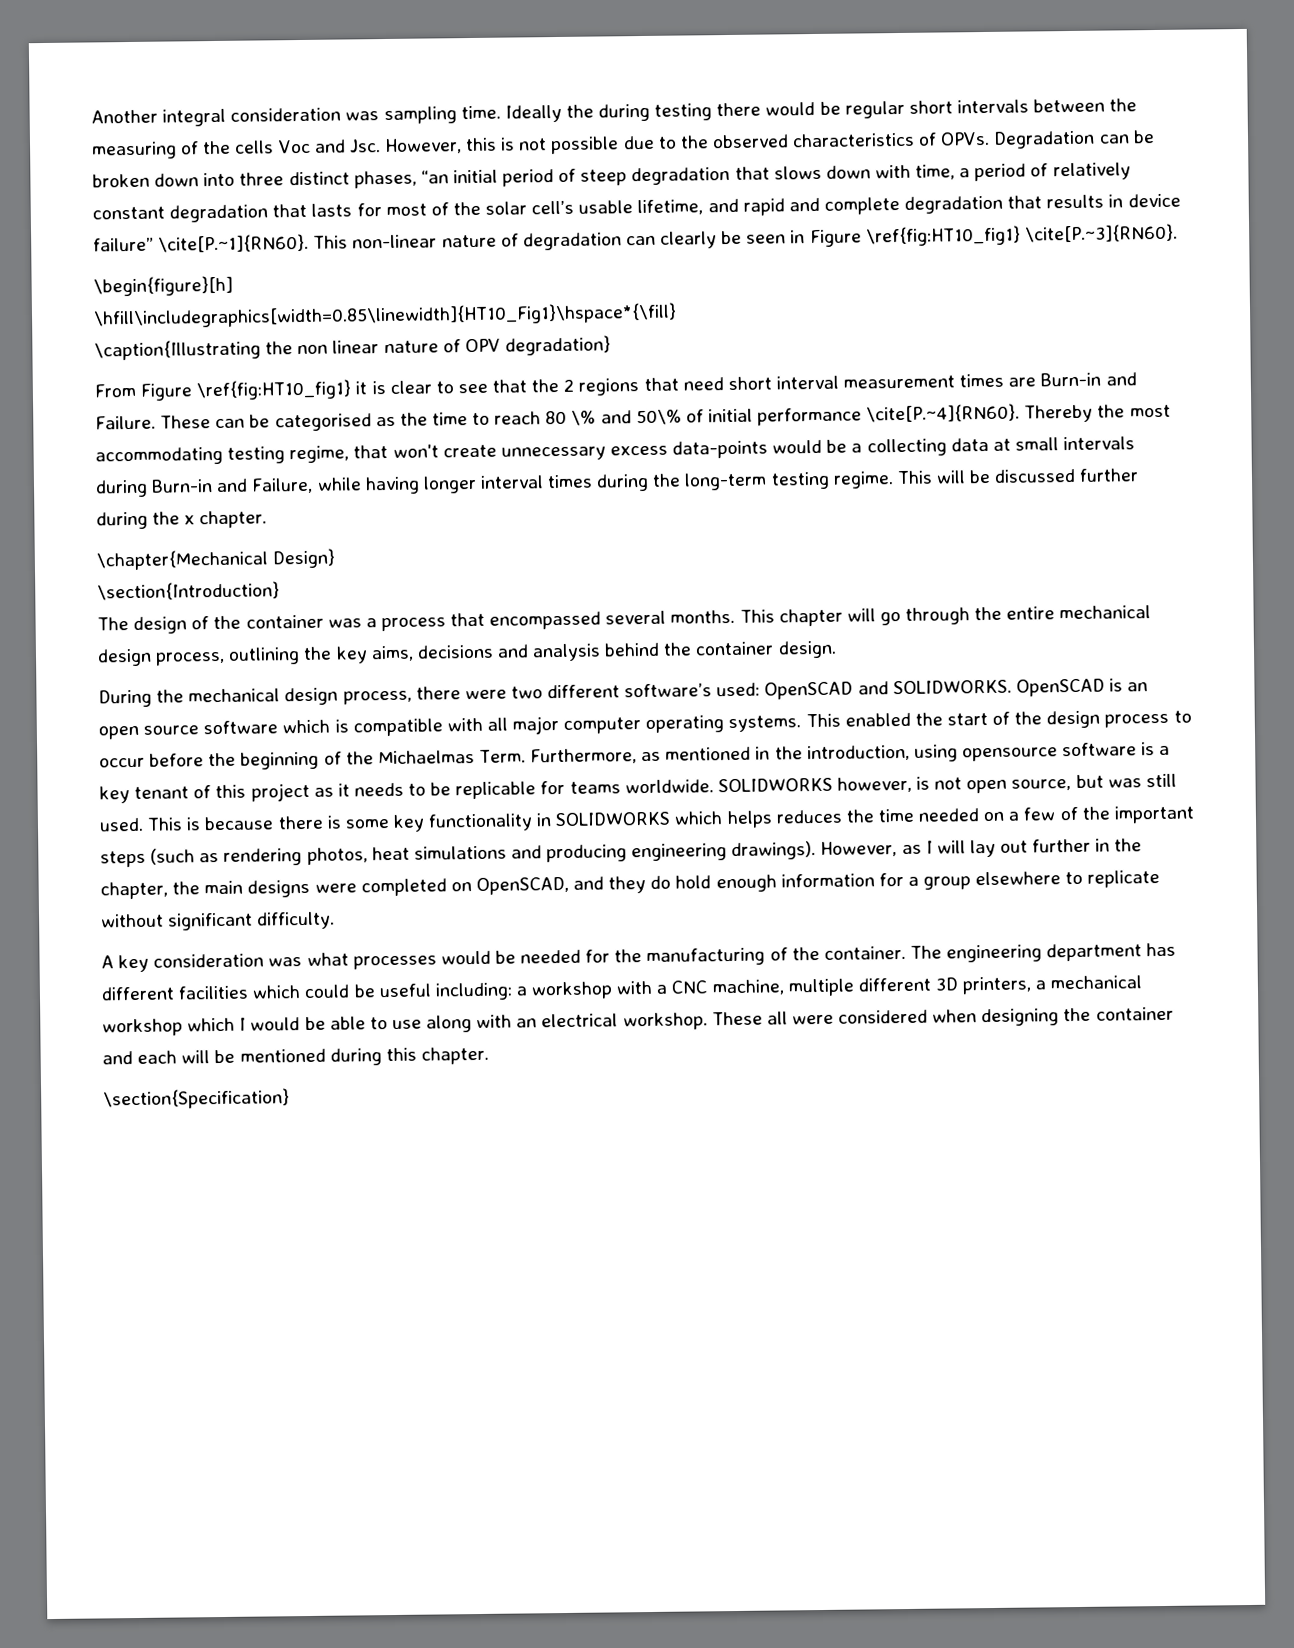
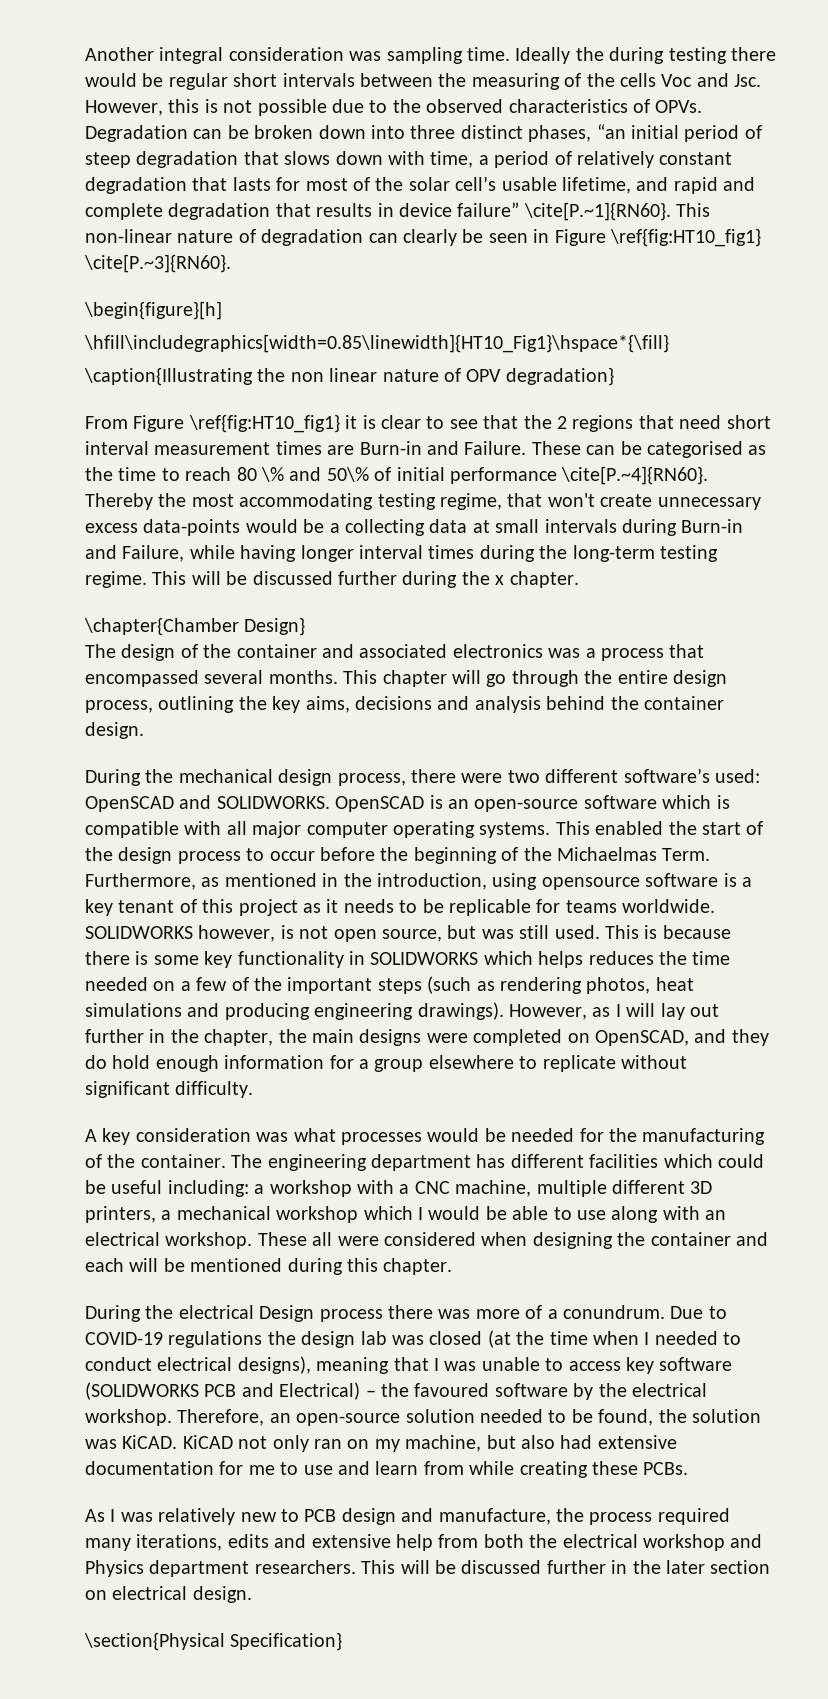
- \chapter{Mechanical Design}
+ \chapter{Chamber Design}
- \section{Introduction}
- The design of the container was a process that encompassed several months.
+ The design of the container and associated electronics was a process that encompassed several months.
- This chapter will go through the entire mechanical design process, outlining the key aims, decisions and analysis behind the container design.
+ This chapter will go through the entire design process, outlining the key aims, decisions and analysis behind the container design.
- OpenSCAD is an open source software which is compatible with all major computer operating systems.
+ OpenSCAD is an open-source software which is compatible with all major computer operating systems.
- \section{Specification}
+ During the electrical Design process there was more of a conundrum. Due to COVID-19 regulations the design lab was closed (at the time when I needed to conduct electrical designs), meaning that I was unable to access key software (SOLIDWORKS PCB and Electrical) – the favoured software by the electrical workshop. Therefore, an open-source solution needed to be found, the solution was KiCAD. KiCAD not only ran on my machine, but also had extensive documentation for me to use and learn from while creating these PCBs.
+ As I was relatively new to PCB design and manufacture, the process required many iterations, edits and extensive help from both the electrical workshop and Physics department researchers. This will be discussed further in the later section on electrical design.
+ \section{Physical Specification}

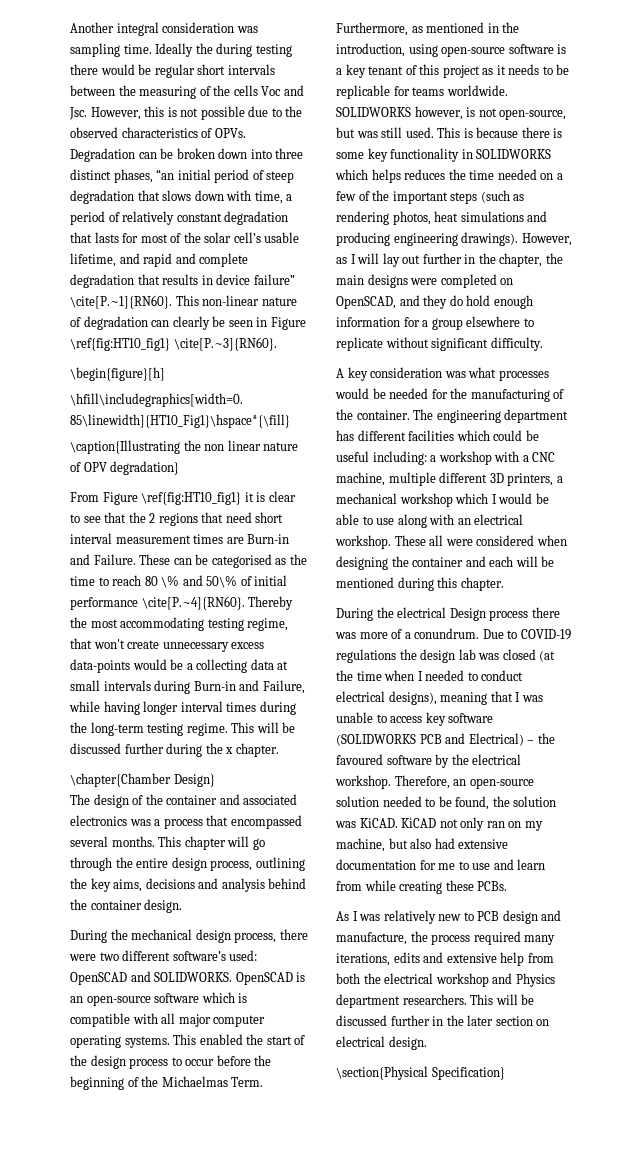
- Furthermore, as mentioned in the introduction, using opensource software is a key tenant of this project as it needs to be replicable for teams worldwide.
+ Furthermore, as mentioned in the introduction, using open-source software is a key tenant of this project as it needs to be replicable for teams worldwide.
- SOLIDWORKS however, is not open source, but was still used.
+ SOLIDWORKS however, is not open-source, but was still used.

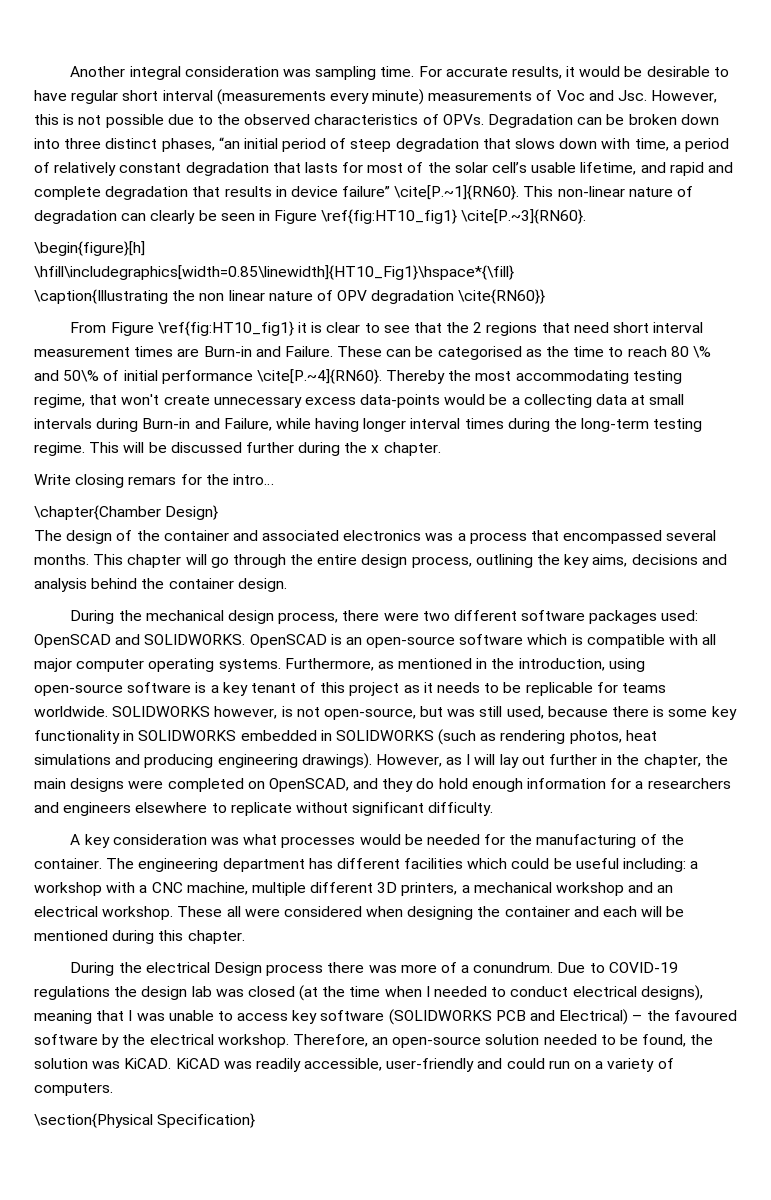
- Ideally the during testing there would be regular short intervals between the measuring of the cells Voc and Jsc. However, this is not possible due to the observed characteristics of OPVs.
+ For accurate results, it would be desirable to have regular short interval (measurements every minute) measurements of Voc and Jsc. However, this is not possible due to the observed characteristics of OPVs.
- \caption{Illustrating the non linear nature of OPV degradation}
+ \caption{Illustrating the non linear nature of OPV degradation \cite{RN60}}
+ Write closing remars for the intro…
- During the mechanical design process, there were two different software’s used: OpenSCAD and SOLIDWORKS.
+ During the mechanical design process, there were two different software packages used: OpenSCAD and SOLIDWORKS.
- This enabled the start of the design process to occur before the beginning of the Michaelmas Term.
- SOLIDWORKS however, is not open-source, but was still used. This is because there is some key functionality in SOLIDWORKS which helps reduces the time needed on a few of the important steps (such as rendering photos, heat simulations and producing engineering drawings).
+ SOLIDWORKS however, is not open-source, but was still used, because there is some key functionality in SOLIDWORKS embedded in SOLIDWORKS (such as rendering photos, heat simulations and producing engineering drawings).
- However, as I will lay out further in the chapter, the main designs were completed on OpenSCAD, and they do hold enough information for a group elsewhere to replicate without significant difficulty.
+ However, as I will lay out further in the chapter, the main designs were completed on OpenSCAD, and they do hold enough information for a researchers and engineers elsewhere to replicate without significant difficulty.
- The engineering department has different facilities which could be useful including: a workshop with a CNC machine, multiple different 3D printers, a mechanical workshop which I would be able to use along with an electrical workshop.
+ The engineering department has different facilities which could be useful including: a workshop with a CNC machine, multiple different 3D printers, a mechanical workshop and an electrical workshop.
- KiCAD not only ran on my machine, but also had extensive documentation for me to use and learn from while creating these PCBs.
- As I was relatively new to PCB design and manufacture, the process required many iterations, edits and extensive help from both the electrical workshop and Physics department researchers. This will be discussed further in the later section on electrical design.
+ KiCAD was readily accessible, user-friendly and could run on a variety of computers.

